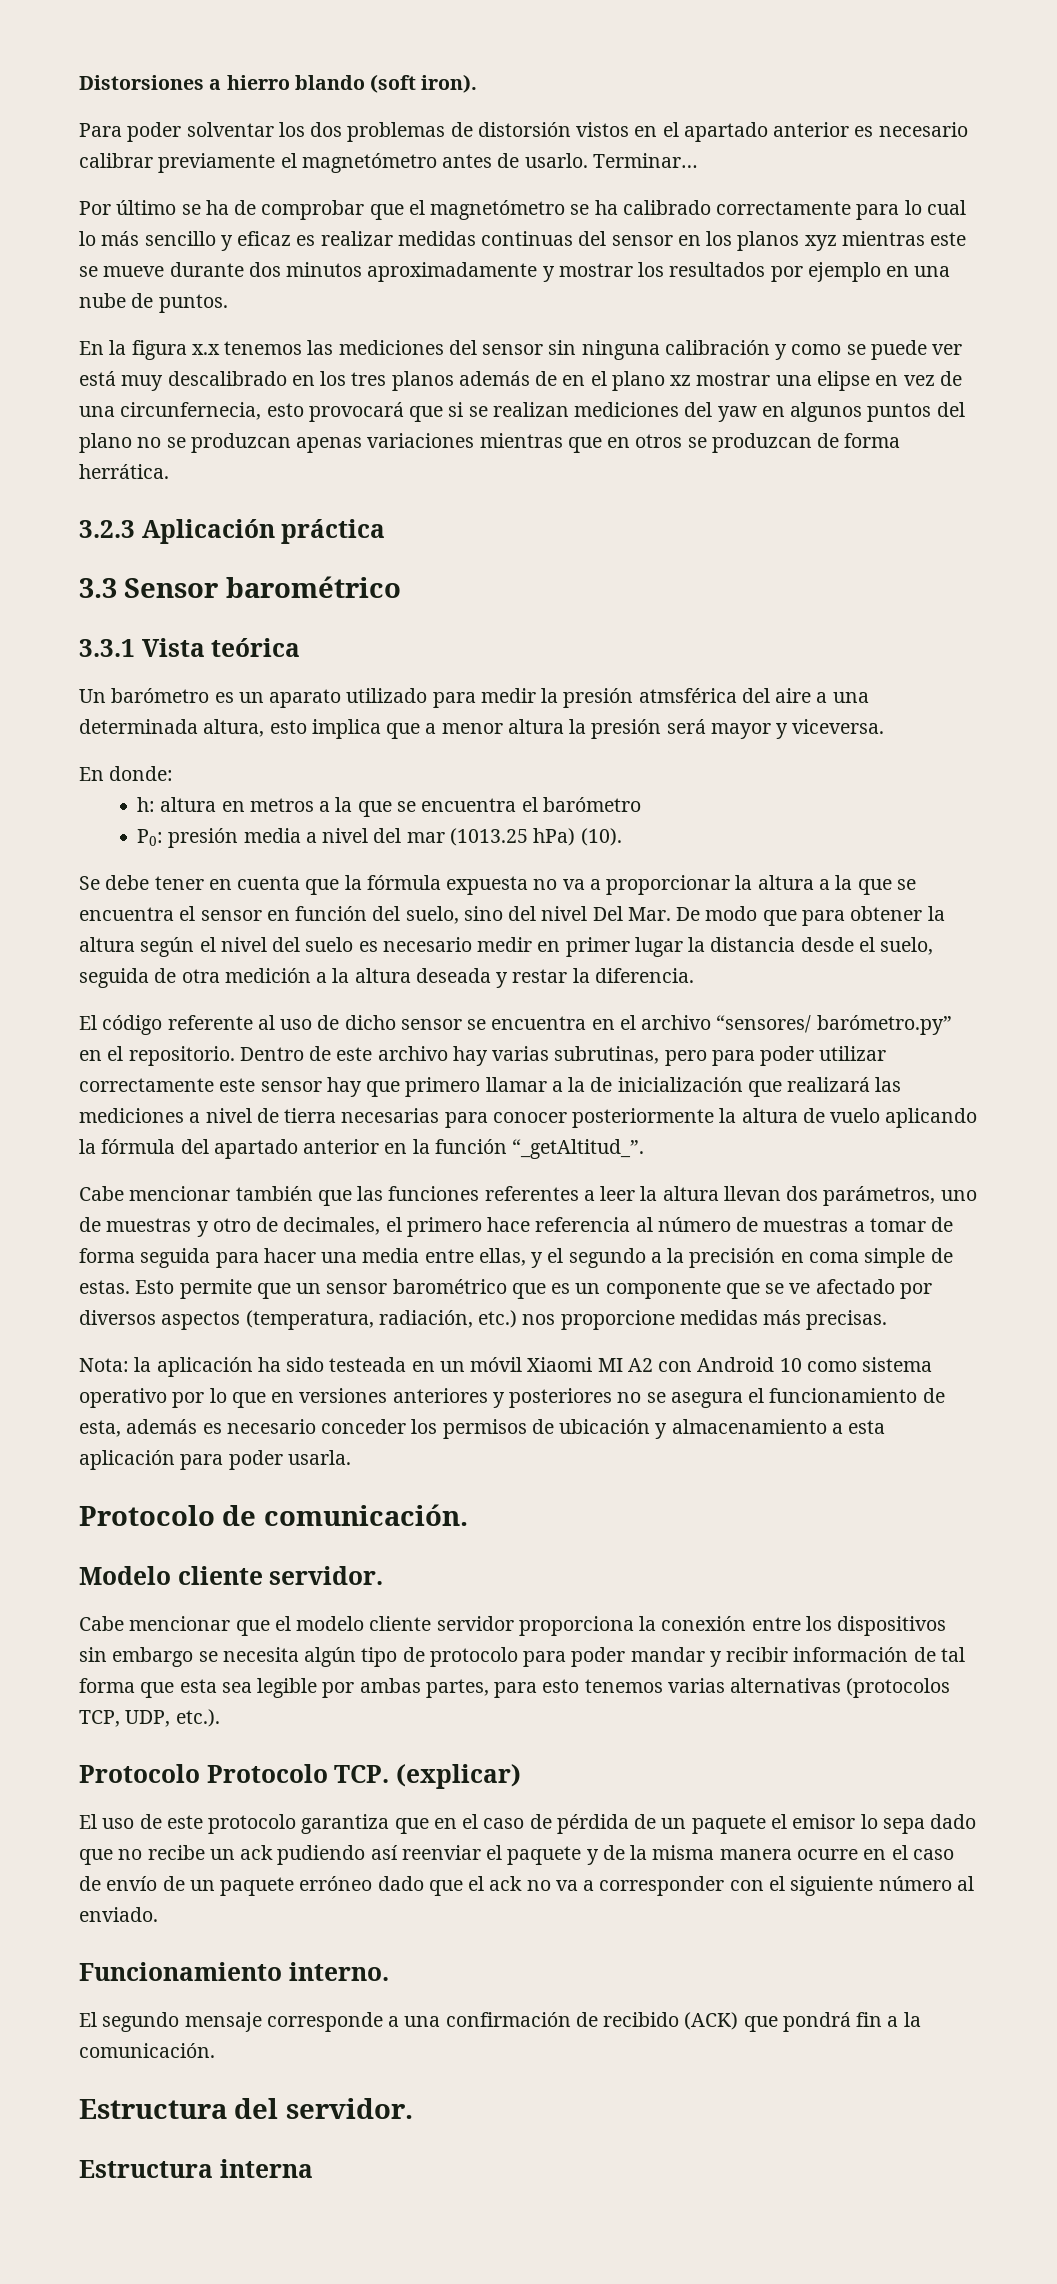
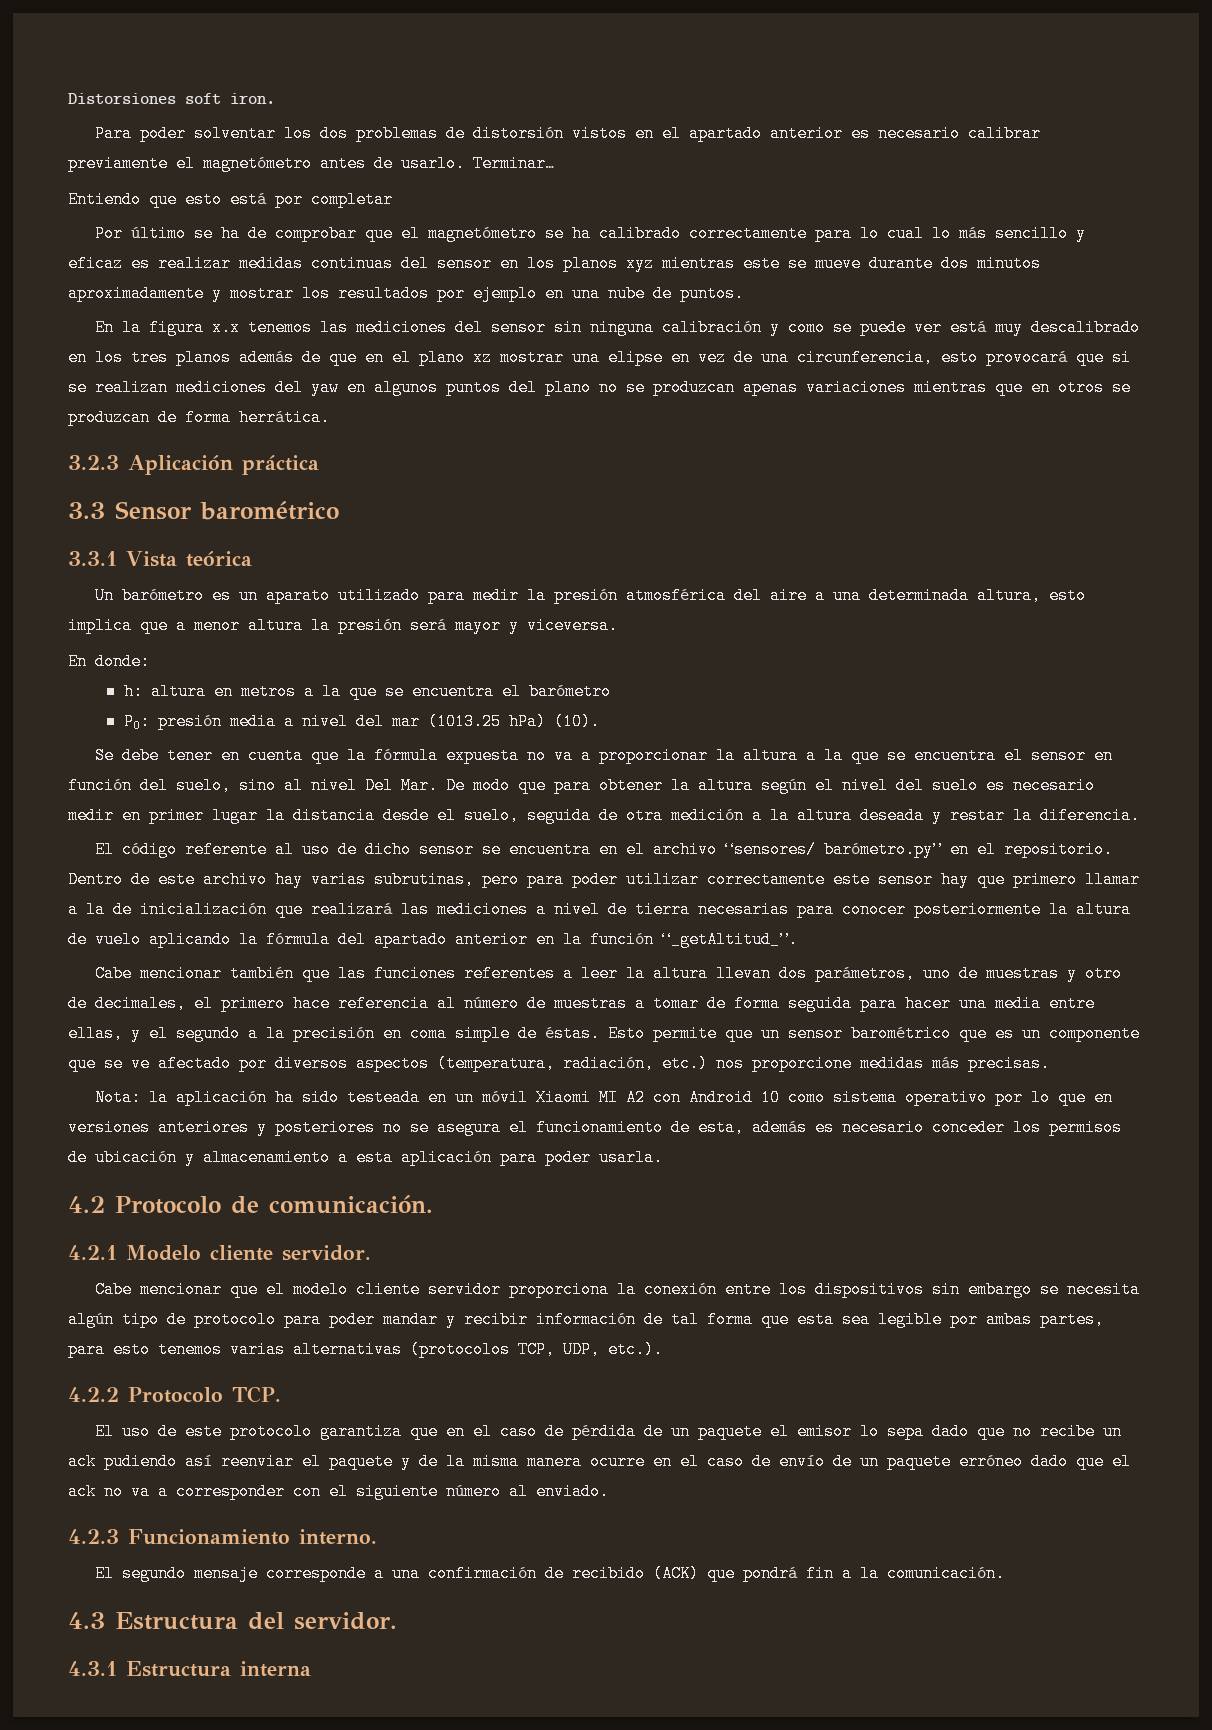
- Distorsiones a hierro blando (soft iron).
+ Distorsiones soft iron.
+ Entiendo que esto está por completar
- En la figura x.x tenemos las mediciones del sensor sin ninguna calibración y como se puede ver está muy descalibrado en los tres planos además de en el plano xz mostrar una elipse en vez de una circunfernecia, esto provocará que si se realizan mediciones del yaw en algunos puntos del plano no se produzcan apenas variaciones mientras que en otros se produzcan de forma herrática.
+ En la figura x.x tenemos las mediciones del sensor sin ninguna calibración y como se puede ver está muy descalibrado en los tres planos además de que en el plano xz mostrar una elipse en vez de una circunferencia, esto provocará que si se realizan mediciones del yaw en algunos puntos del plano no se produzcan apenas variaciones mientras que en otros se produzcan de forma herrática.
- Un barómetro es un aparato utilizado para medir la presión atmsférica del aire a una determinada altura, esto implica que a menor altura la presión será mayor y viceversa.
+ Un barómetro es un aparato utilizado para medir la presión atmosférica del aire a una determinada altura, esto implica que a menor altura la presión será mayor y viceversa.
- Se debe tener en cuenta que la fórmula expuesta no va a proporcionar la altura a la que se encuentra el sensor en función del suelo, sino del nivel Del Mar. De modo que para obtener la altura según el nivel del suelo es necesario medir en primer lugar la distancia desde el suelo, seguida de otra medición a la altura deseada y restar la diferencia.
+ Se debe tener en cuenta que la fórmula expuesta no va a proporcionar la altura a la que se encuentra el sensor en función del suelo, sino al nivel Del Mar. De modo que para obtener la altura según el nivel del suelo es necesario medir en primer lugar la distancia desde el suelo, seguida de otra medición a la altura deseada y restar la diferencia.
- Cabe mencionar también que las funciones referentes a leer la altura llevan dos parámetros, uno de muestras y otro de decimales, el primero hace referencia al número de muestras a tomar de forma seguida para hacer una media entre ellas, y el segundo a la precisión en coma simple de estas.
+ Cabe mencionar también que las funciones referentes a leer la altura llevan dos parámetros, uno de muestras y otro de decimales, el primero hace referencia al número de muestras a tomar de forma seguida para hacer una media entre ellas, y el segundo a la precisión en coma simple de éstas.
- Protocolo de comunicación.
+ 4.2 Protocolo de comunicación.
- Modelo cliente servidor.
+ 4.2.1 Modelo cliente servidor.
- Protocolo Protocolo TCP. (explicar)
+ 4.2.2 Protocolo TCP.
- Funcionamiento interno.
+ 4.2.3 Funcionamiento interno.
- Estructura del servidor.
+ 4.3 Estructura del servidor.
- Estructura interna
+ 4.3.1 Estructura interna

